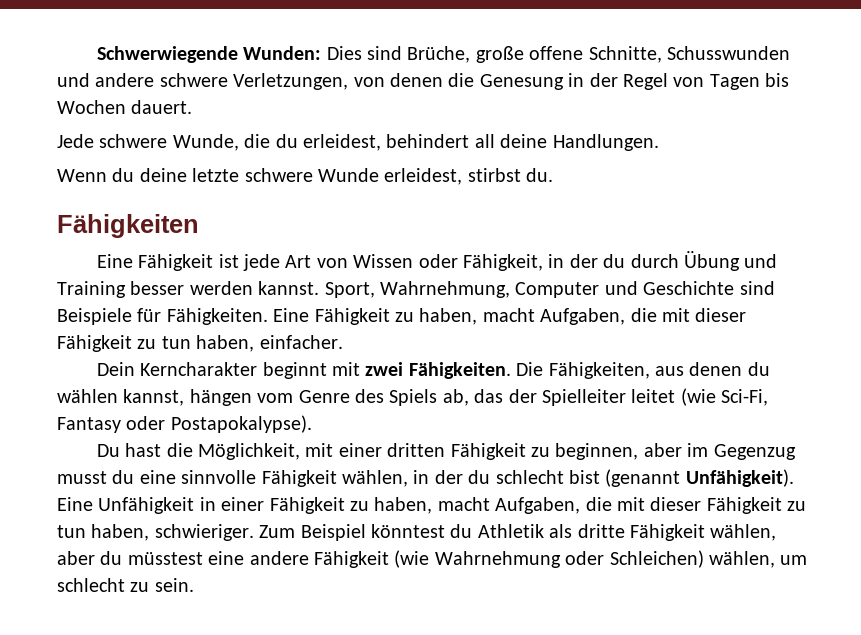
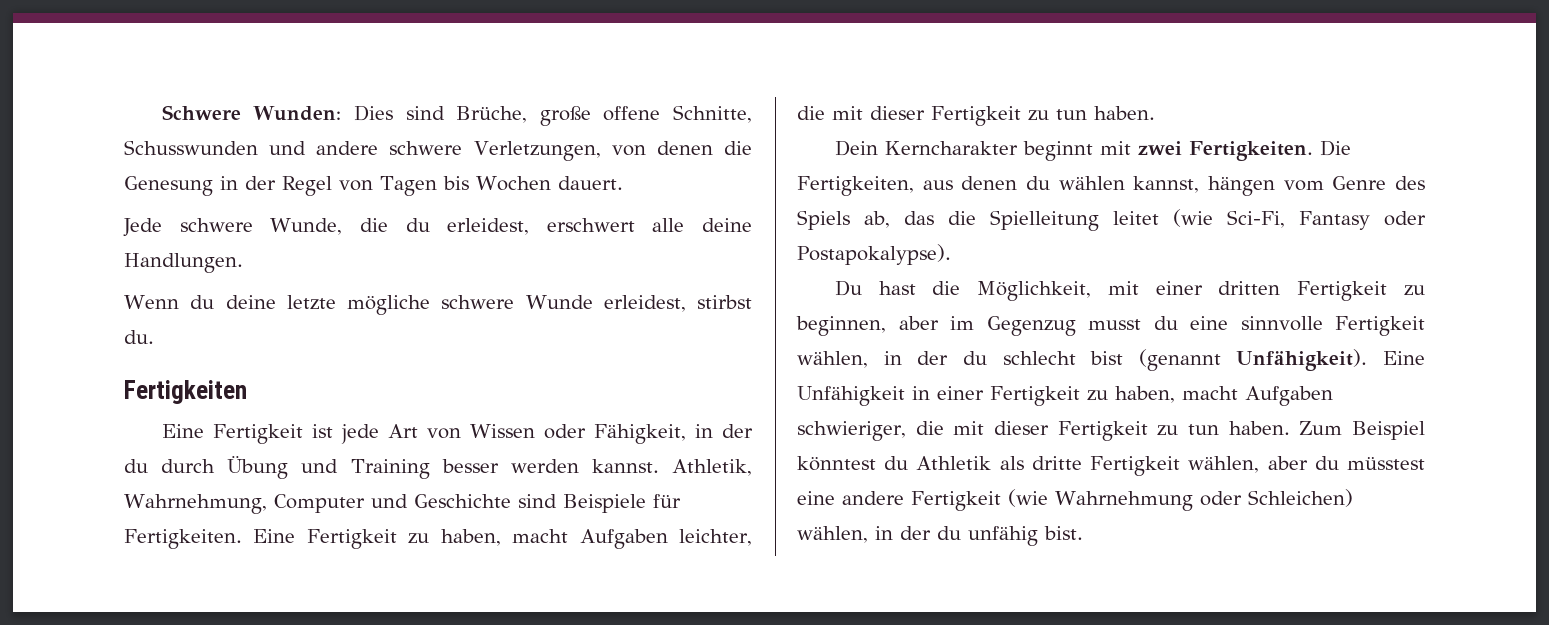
- Schwerwiegende Wunden: Dies sind Brüche, große offene Schnitte, Schusswunden und andere schwere Verletzungen, von denen die Genesung in der Regel von Tagen bis Wochen dauert.
+ Schwere Wunden: Dies sind Brüche, große offene Schnitte, Schusswunden und andere schwere Verletzungen, von denen die Genesung in der Regel von Tagen bis Wochen dauert.
- Jede schwere Wunde, die du erleidest, behindert all deine Handlungen.
+ Jede schwere Wunde, die du erleidest, erschwert alle deine Handlungen.
- Wenn du deine letzte schwere Wunde erleidest, stirbst du.
+ Wenn du deine letzte mögliche schwere Wunde erleidest, stirbst du.
- Fähigkeiten
- Eine Fähigkeit ist jede Art von Wissen oder Fähigkeit, in der du durch Übung und Training besser werden kannst.
+ Fertigkeiten
+ Eine Fertigkeit ist jede Art von Wissen oder Fähigkeit, in der du durch Übung und Training besser werden kannst.
- Sport, Wahrnehmung, Computer und Geschichte sind Beispiele für Fähigkeiten. Eine Fähigkeit zu haben, macht Aufgaben, die mit dieser Fähigkeit zu tun haben, einfacher.
+ Athletik, Wahrnehmung, Computer und Geschichte sind Beispiele für Fertigkeiten. Eine Fertigkeit zu haben, macht Aufgaben leichter, die mit dieser Fertigkeit zu tun haben.
- Dein Kerncharakter beginnt mit zwei Fähigkeiten. Die Fähigkeiten, aus denen du wählen kannst, hängen vom Genre des Spiels ab, das der Spielleiter leitet (wie Sci-Fi, Fantasy oder Postapokalypse).
+ Dein Kerncharakter beginnt mit zwei Fertigkeiten. Die Fertigkeiten, aus denen du wählen kannst, hängen vom Genre des Spiels ab, das die Spielleitung leitet (wie Sci-Fi, Fantasy oder Postapokalypse).
- Du hast die Möglichkeit, mit einer dritten Fähigkeit zu beginnen, aber im Gegenzug musst du eine sinnvolle Fähigkeit wählen, in der du schlecht bist (genannt Unfähigkeit).
+ Du hast die Möglichkeit, mit einer dritten Fertigkeit zu beginnen, aber im Gegenzug musst du eine sinnvolle Fertigkeit wählen, in der du schlecht bist (genannt Unfähigkeit).
- Eine Unfähigkeit in einer Fähigkeit zu haben, macht Aufgaben, die mit dieser Fähigkeit zu tun haben, schwieriger.
+ Eine Unfähigkeit in einer Fertigkeit zu haben, macht Aufgaben schwieriger, die mit dieser Fertigkeit zu tun haben.
- Zum Beispiel könntest du Athletik als dritte Fähigkeit wählen, aber du müsstest eine andere Fähigkeit (wie Wahrnehmung oder Schleichen) wählen, um schlecht zu sein.
+ Zum Beispiel könntest du Athletik als dritte Fertigkeit wählen, aber du müsstest eine andere Fertigkeit (wie Wahrnehmung oder Schleichen) wählen, in der du unfähig bist.

